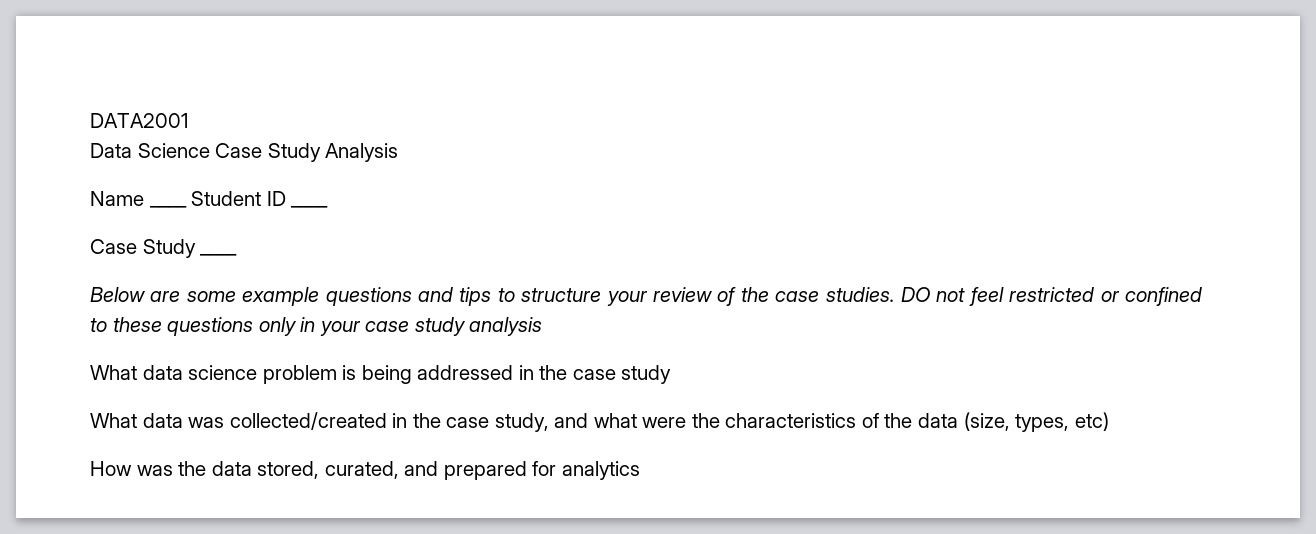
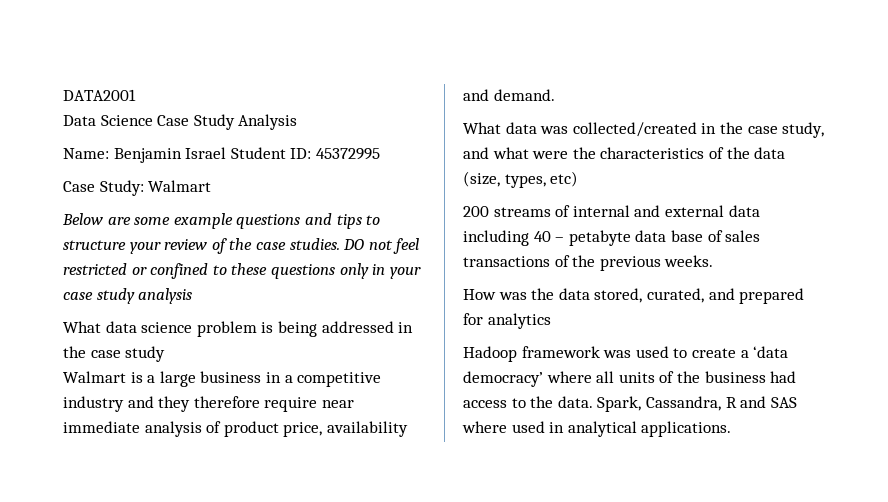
- Name ____ Student ID ____
- Case Study ____
+ Name: Benjamin Israel Student ID: 45372995
+ Case Study: Walmart
+ Walmart is a large business in a competitive industry and they therefore require near immediate analysis of product price, availability and demand.
+ 200 streams of internal and external data including 40 – petabyte data base of sales transactions of the previous weeks.
+ Hadoop framework was used to create a ‘data democracy’ where all units of the business had access to the data. Spark, Cassandra, R and SAS where used in analytical applications.

